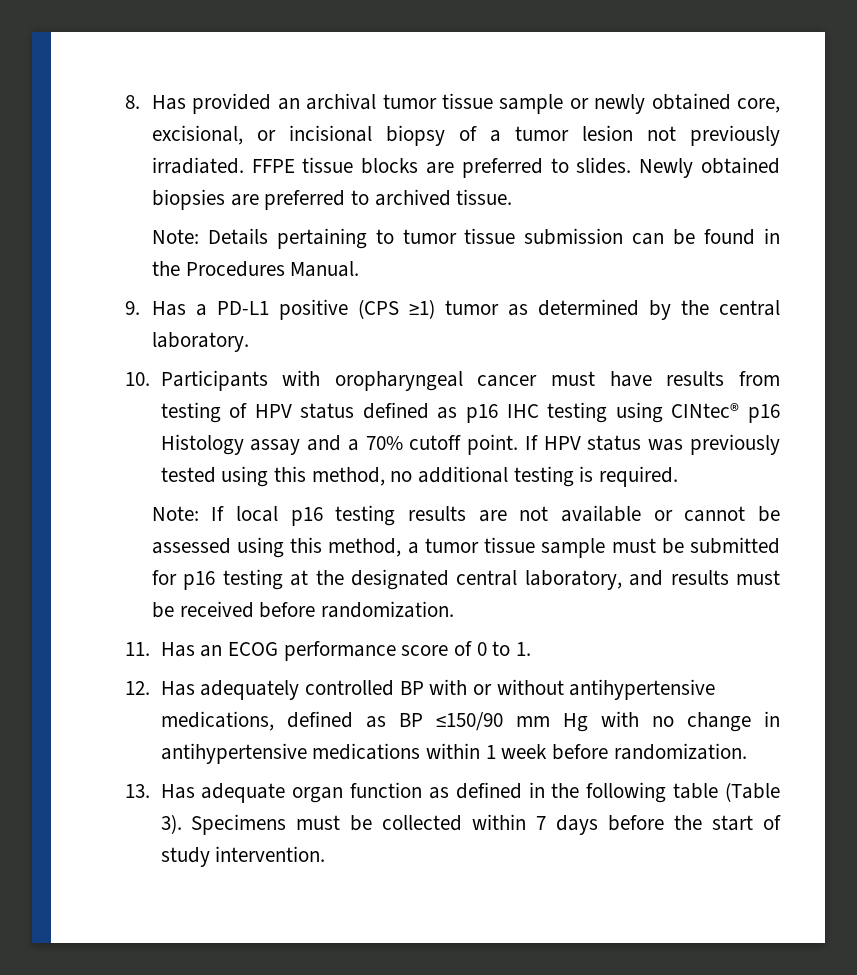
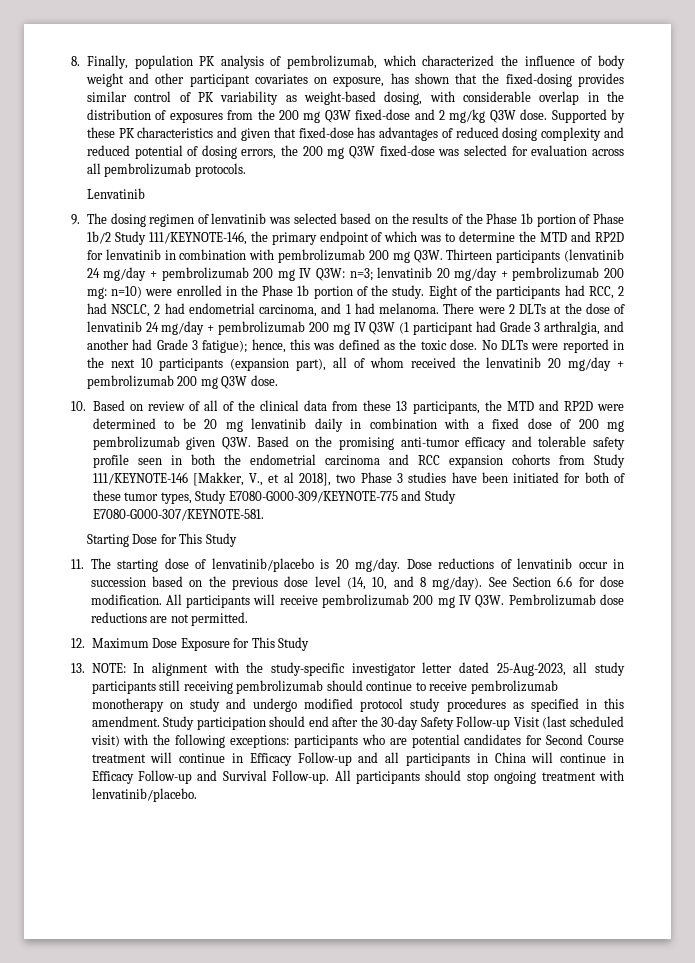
- 8. Has provided an archival tumor tissue sample or newly obtained core, excisional, or incisional biopsy of a tumor lesion not previously irradiated. FFPE tissue blocks are preferred to slides. Newly obtained biopsies are preferred to archived tissue.
- Note: Details pertaining to tumor tissue submission can be found in the Procedures Manual.
- 9. Has a PD-L1 positive (CPS ≥1) tumor as determined by the central laboratory.
- 10. Participants with oropharyngeal cancer must have results from testing of HPV status defined as p16 IHC testing using CINtec® p16 Histology assay and a 70% cutoff point. If HPV status was previously tested using this method, no additional testing is required.
- Note: If local p16 testing results are not available or cannot be assessed using this method, a tumor tissue sample must be submitted for p16 testing at the designated central laboratory, and results must be received before randomization.
- 11. Has an ECOG performance score of 0 to 1.
- 12. Has adequately controlled BP with or without antihypertensive medications, defined as BP ≤150/90 mm Hg with no change in antihypertensive medications within 1 week before randomization.
- 13. Has adequate organ function as defined in the following table (Table 3). Specimens must be collected within 7 days before the start of study intervention.
+ 8. Finally, population PK analysis of pembrolizumab, which characterized the influence of body weight and other participant covariates on exposure, has shown that the fixed-dosing provides similar control of PK variability as weight-based dosing, with considerable overlap in the distribution of exposures from the 200 mg Q3W fixed-dose and 2 mg/kg Q3W dose. Supported by these PK characteristics and given that fixed-dose has advantages of reduced dosing complexity and reduced potential of dosing errors, the 200 mg Q3W fixed-dose was selected for evaluation across all pembrolizumab protocols.
+ Lenvatinib
+ 9. The dosing regimen of lenvatinib was selected based on the results of the Phase 1b portion of Phase 1b/2 Study 111/KEYNOTE-146, the primary endpoint of which was to determine the MTD and RP2D for lenvatinib in combination with pembrolizumab 200 mg Q3W. Thirteen participants (lenvatinib 24 mg/day + pembrolizumab 200 mg IV Q3W: n=3; lenvatinib 20 mg/day + pembrolizumab 200 mg: n=10) were enrolled in the Phase 1b portion of the study. Eight of the participants had RCC, 2 had NSCLC, 2 had endometrial carcinoma, and 1 had melanoma. There were 2 DLTs at the dose of lenvatinib 24 mg/day + pembrolizumab 200 mg IV Q3W (1 participant had Grade 3 arthralgia, and another had Grade 3 fatigue); hence, this was defined as the toxic dose. No DLTs were reported in the next 10 participants (expansion part), all of whom received the lenvatinib 20 mg/day + pembrolizumab 200 mg Q3W dose.
+ 10. Based on review of all of the clinical data from these 13 participants, the MTD and RP2D were determined to be 20 mg lenvatinib daily in combination with a fixed dose of 200 mg pembrolizumab given Q3W. Based on the promising anti-tumor efficacy and tolerable safety profile seen in both the endometrial carcinoma and RCC expansion cohorts from Study 111/KEYNOTE-146 [Makker, V., et al 2018], two Phase 3 studies have been initiated for both of these tumor types, Study E7080-G000-309/KEYNOTE-775 and Study E7080-G000-307/KEYNOTE-581.
+ Starting Dose for This Study
+ 11. The starting dose of lenvatinib/placebo is 20 mg/day. Dose reductions of lenvatinib occur in succession based on the previous dose level (14, 10, and 8 mg/day). See Section 6.6 for dose modification. All participants will receive pembrolizumab 200 mg IV Q3W. Pembrolizumab dose reductions are not permitted.
+ 12. Maximum Dose Exposure for This Study
+ 13. NOTE: In alignment with the study-specific investigator letter dated 25-Aug-2023, all study participants still receiving pembrolizumab should continue to receive pembrolizumab monotherapy on study and undergo modified protocol study procedures as specified in this amendment. Study participation should end after the 30-day Safety Follow-up Visit (last scheduled visit) with the following exceptions: participants who are potential candidates for Second Course treatment will continue in Efficacy Follow-up and all participants in China will continue in Efficacy Follow-up and Survival Follow-up. All participants should stop ongoing treatment with lenvatinib/placebo.

